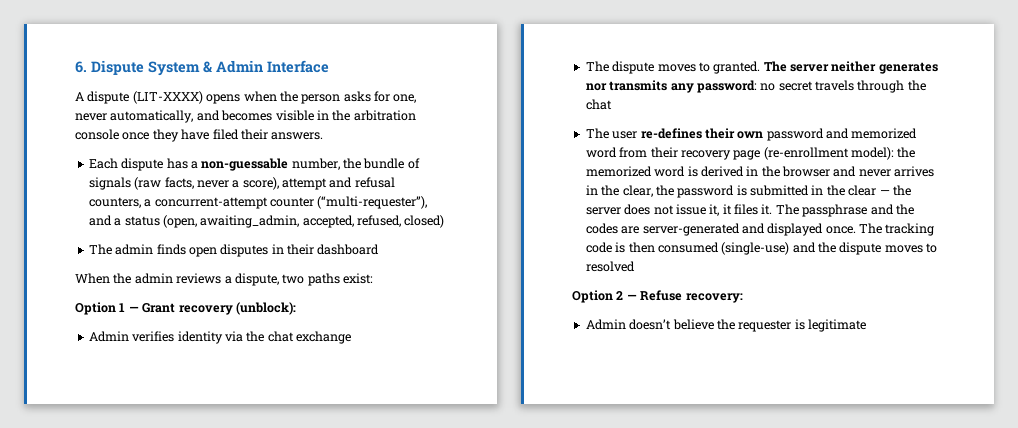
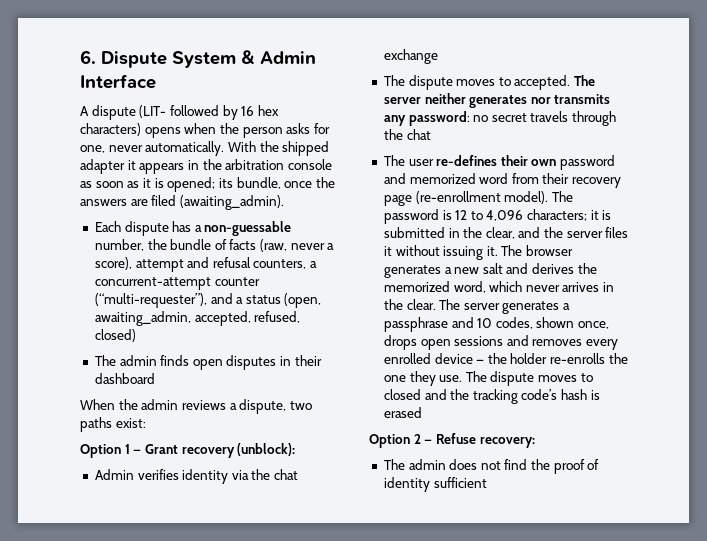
- A dispute (LIT-XXXX) opens when the person asks for one, never automatically, and becomes visible in the arbitration console once they have filed their answers.
+ A dispute (LIT- followed by 16 hex characters) opens when the person asks for one, never automatically. With the shipped adapter it appears in the arbitration console as soon as it is opened; its bundle, once the answers are filed (awaiting_admin).
- Each dispute has a non-guessable number, the bundle of signals (raw facts, never a score), attempt and refusal counters, a concurrent-attempt counter (“multi-requester”), and a status (open, awaiting_admin, accepted, refused, closed)
+ Each dispute has a non-guessable number, the bundle of facts (raw, never a score), attempt and refusal counters, a concurrent-attempt counter (“multi-requester”), and a status (open, awaiting_admin, accepted, refused, closed)
- The dispute moves to granted.
+ The dispute moves to accepted.
- The user re-defines their own password and memorized word from their recovery page (re-enrollment model): the memorized word is derived in the browser and never arrives in the clear, the password is submitted in the clear — the server does not issue it, it files it. The passphrase and the codes are server-generated and displayed once. The tracking code is then consumed (single-use) and the dispute moves to resolved
+ The user re-defines their own password and memorized word from their recovery page (re-enrollment model). The password is 12 to 4,096 characters; it is submitted in the clear, and the server files it without issuing it. The browser generates a new salt and derives the memorized word, which never arrives in the clear. The server generates a passphrase and 10 codes, shown once, drops open sessions and removes every enrolled device — the holder re-enrolls the one they use. The dispute moves to closed and the tracking code’s hash is erased
- Admin doesn’t believe the requester is legitimate
+ The admin does not find the proof of identity sufficient

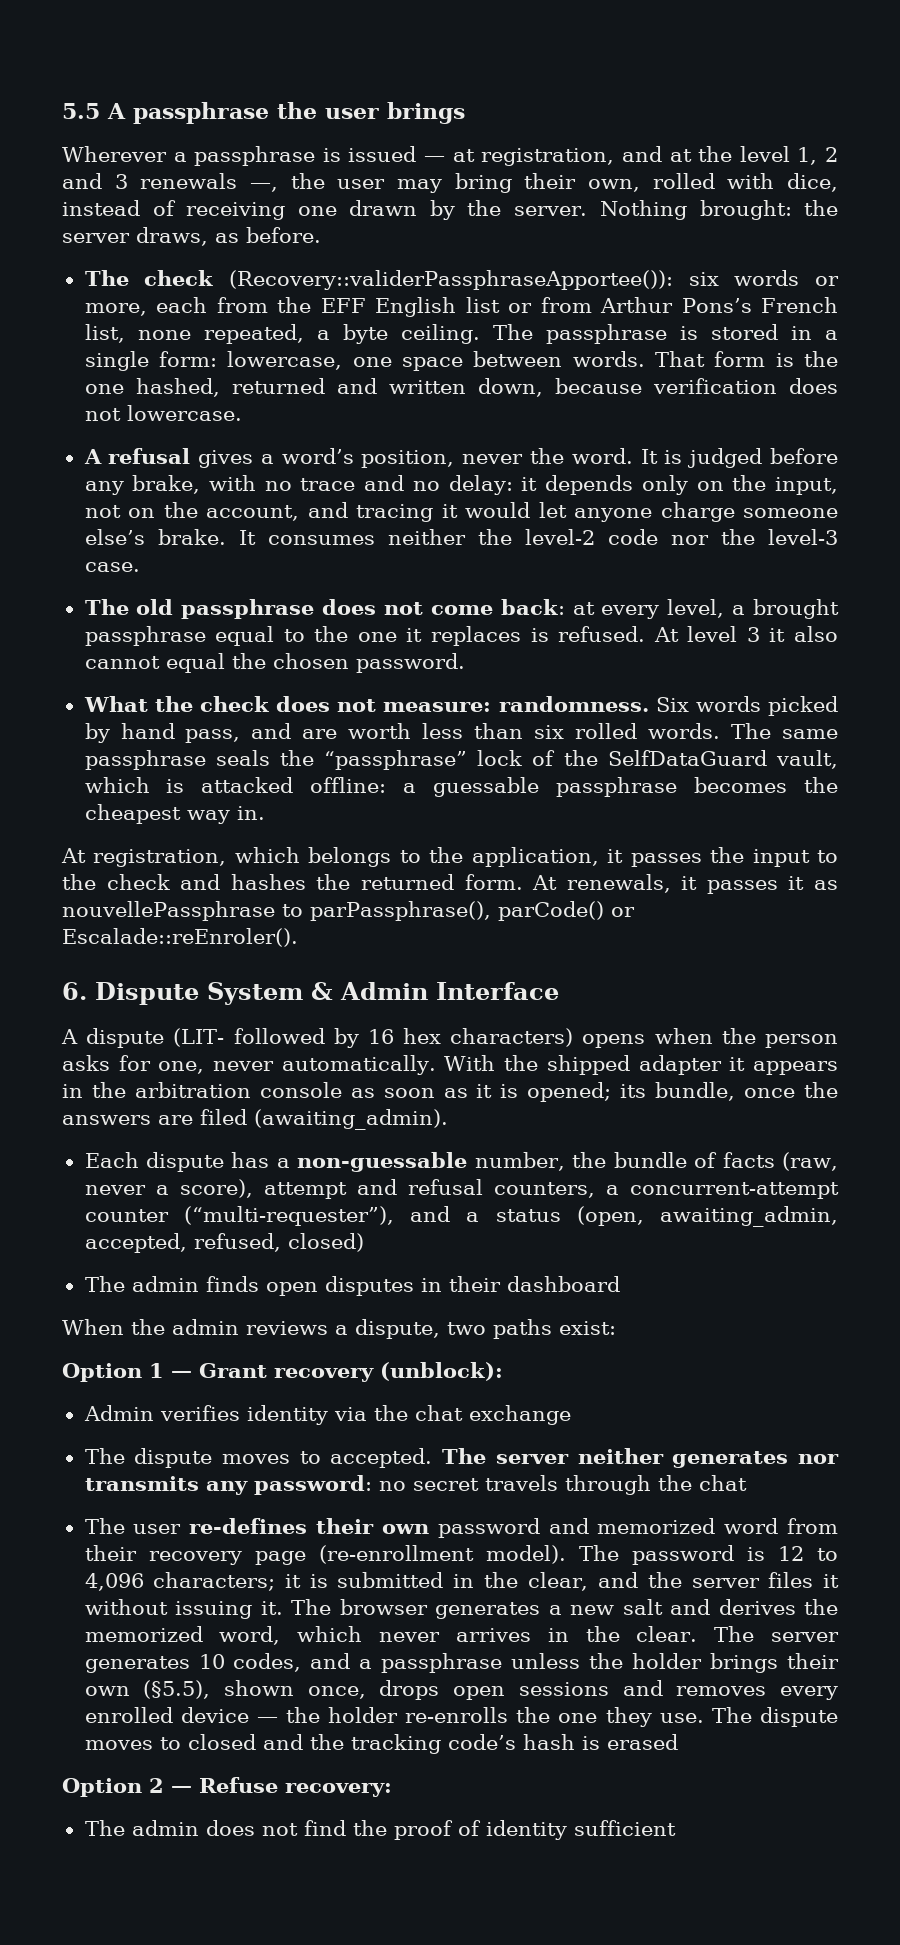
+ 5.5 A passphrase the user brings
+ Wherever a passphrase is issued — at registration, and at the level 1, 2 and 3 renewals —, the user may bring their own, rolled with dice, instead of receiving one drawn by the server. Nothing brought: the server draws, as before.
+ The check (Recovery::validerPassphraseApportee()): six words or more, each from the EFF English list or from Arthur Pons’s French list, none repeated, a byte ceiling. The passphrase is stored in a single form: lowercase, one space between words. That form is the one hashed, returned and written down, because verification does not lowercase.
+ A refusal gives a word’s position, never the word. It is judged before any brake, with no trace and no delay: it depends only on the input, not on the account, and tracing it would let anyone charge someone else’s brake. It consumes neither the level-2 code nor the level-3 case.
+ The old passphrase does not come back: at every level, a brought passphrase equal to the one it replaces is refused. At level 3 it also cannot equal the chosen password.
+ What the check does not measure: randomness. Six words picked by hand pass, and are worth less than six rolled words. The same passphrase seals the “passphrase” lock of the SelfDataGuard vault, which is attacked offline: a guessable passphrase becomes the cheapest way in.
+ At registration, which belongs to the application, it passes the input to the check and hashes the returned form. At renewals, it passes it as nouvellePassphrase to parPassphrase(), parCode() or Escalade::reEnroler().
- The server generates a passphrase and 10 codes, shown once, drops open sessions and removes every enrolled device — the holder re-enrolls the one they use.
+ The server generates 10 codes, and a passphrase unless the holder brings their own (§5.5), shown once, drops open sessions and removes every enrolled device — the holder re-enrolls the one they use.

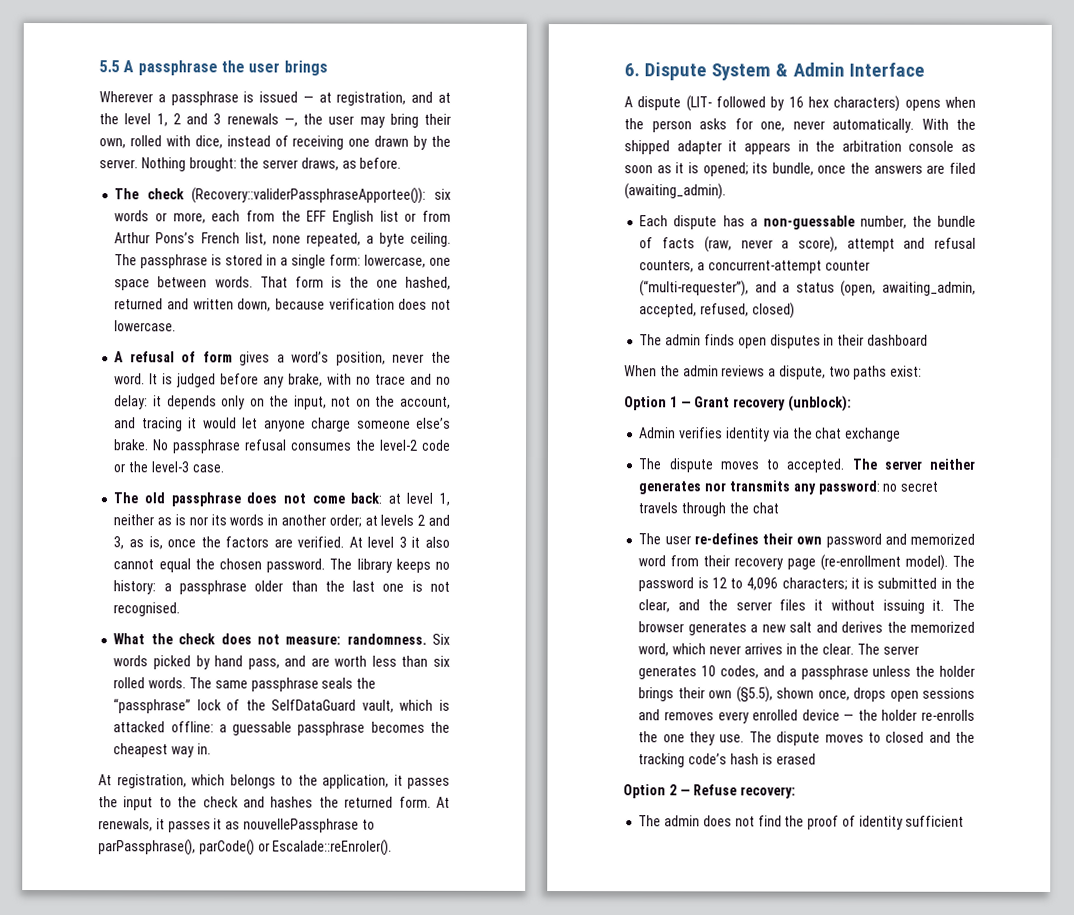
- A refusal gives a word’s position, never the word.
+ A refusal of form gives a word’s position, never the word.
- It consumes neither the level-2 code nor the level-3 case.
+ No passphrase refusal consumes the level-2 code or the level-3 case.
- The old passphrase does not come back: at every level, a brought passphrase equal to the one it replaces is refused.
+ The old passphrase does not come back: at level 1, neither as is nor its words in another order; at levels 2 and 3, as is, once the factors are verified.
+ The library keeps no history: a passphrase older than the last one is not recognised.

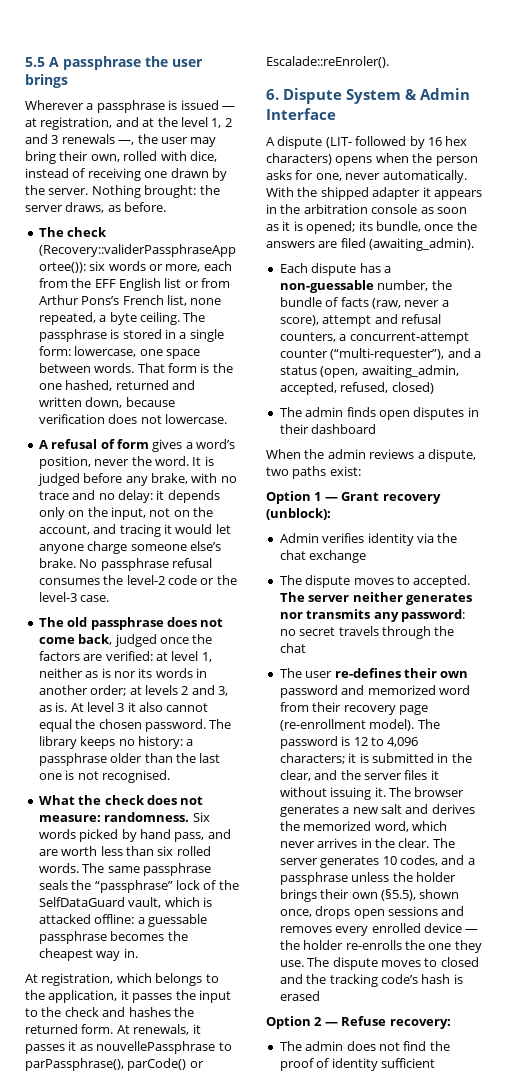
- The old passphrase does not come back: at level 1, neither as is nor its words in another order; at levels 2 and 3, as is, once the factors are verified.
+ The old passphrase does not come back, judged once the factors are verified: at level 1, neither as is nor its words in another order; at levels 2 and 3, as is.

